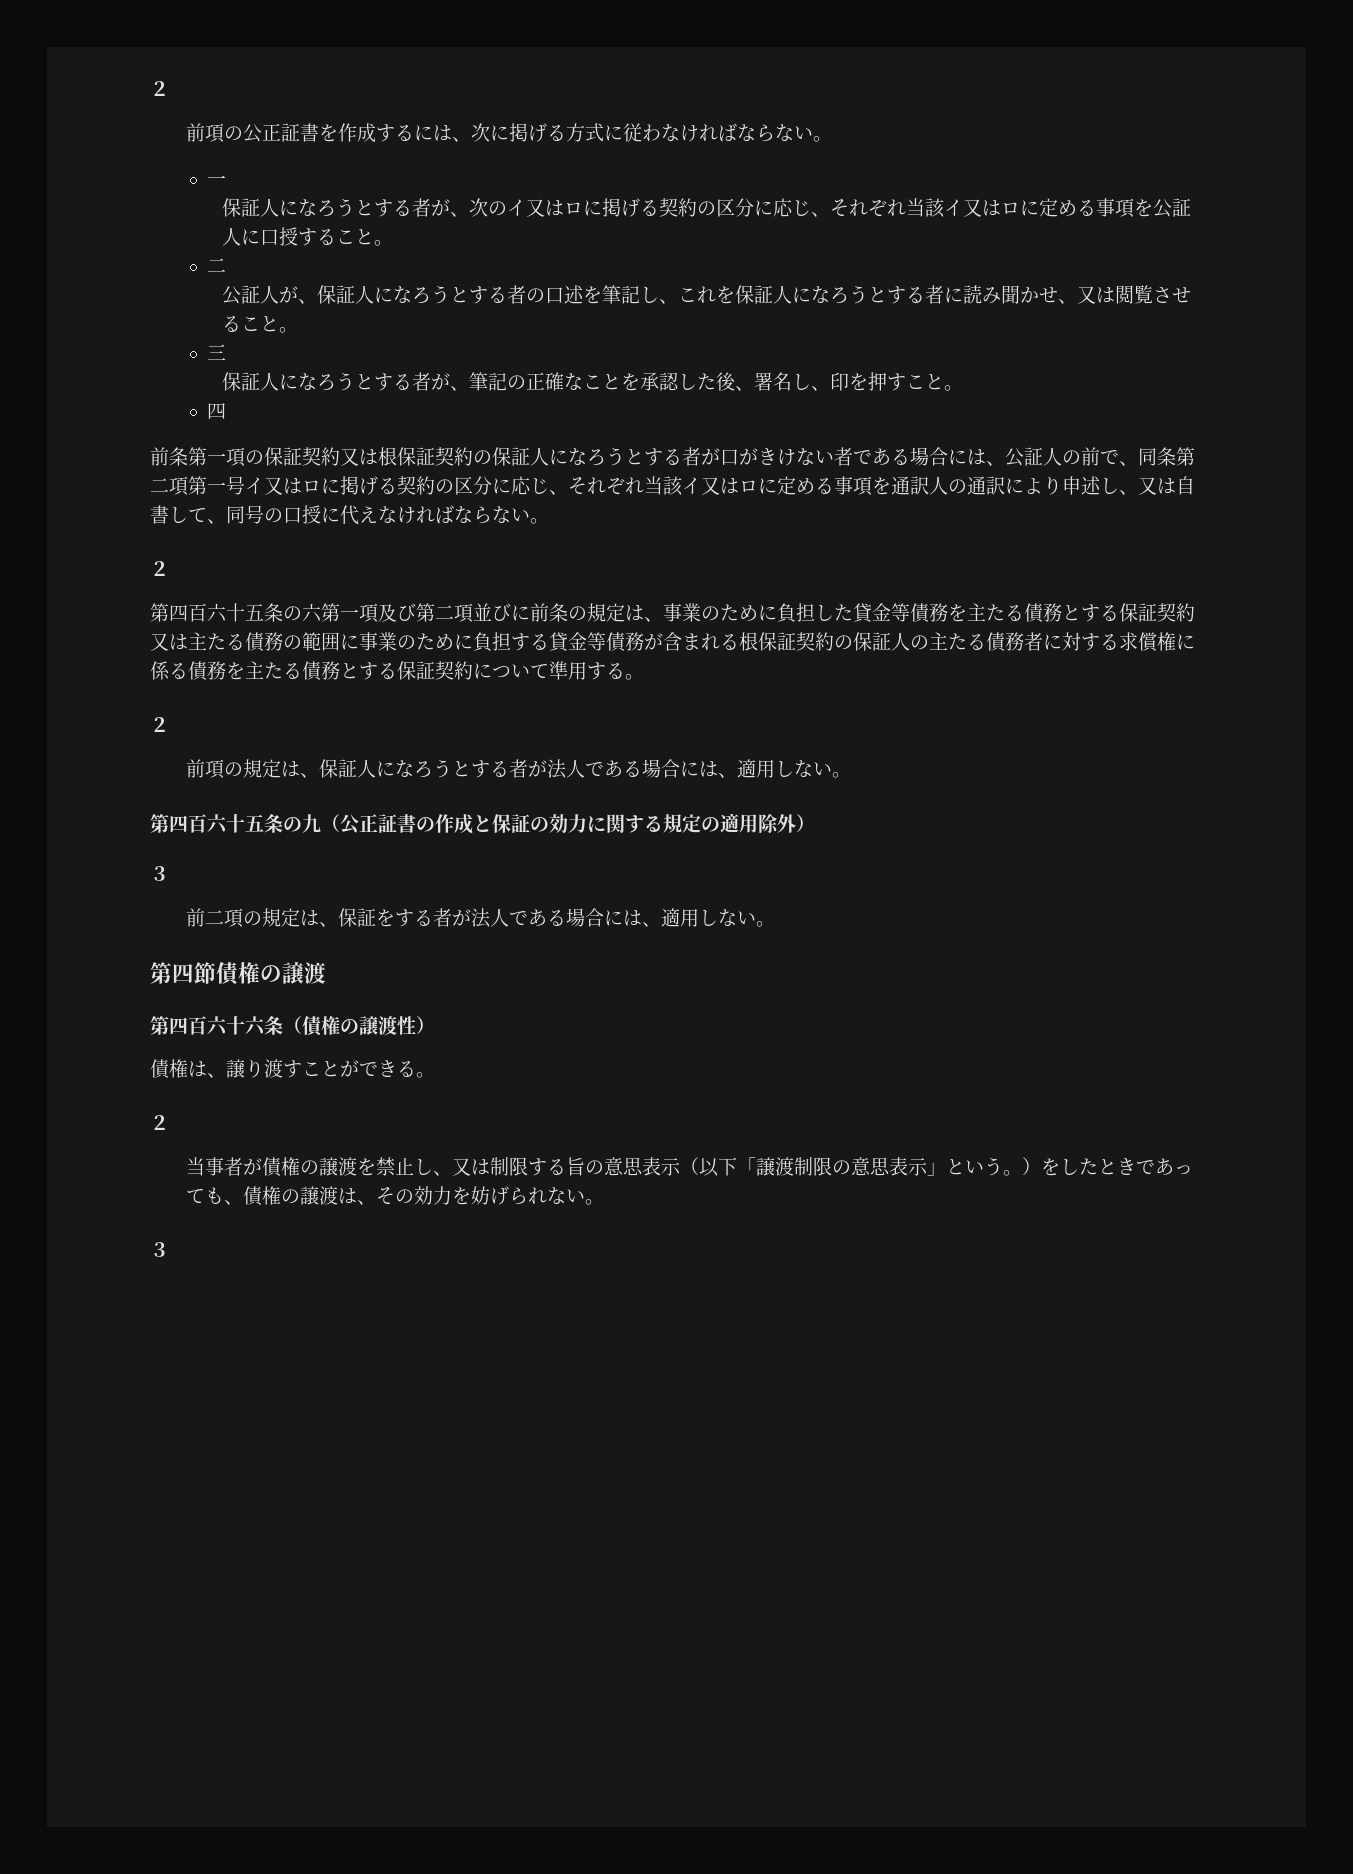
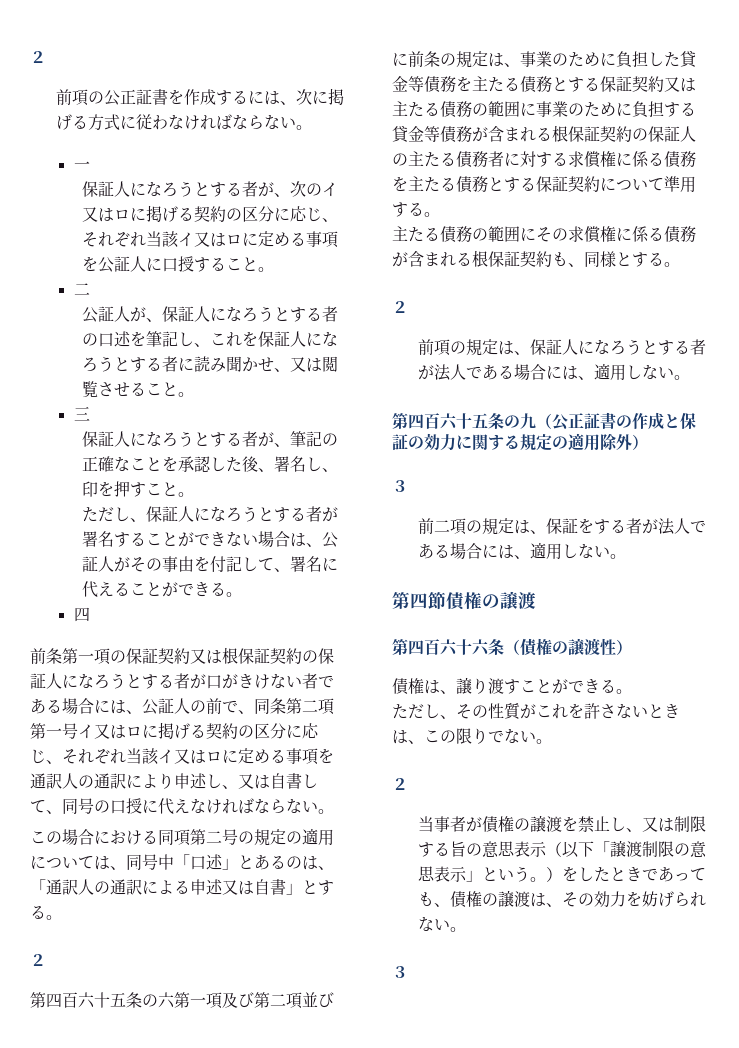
+ ただし、保証人になろうとする者が署名することができない場合は、公証人がその事由を付記して、署名に代えることができる。
+ この場合における同項第二号の規定の適用については、同号中「口述」とあるのは、「通訳人の通訳による申述又は自書」とする。
+ 主たる債務の範囲にその求償権に係る債務が含まれる根保証契約も、同様とする。
+ ただし、その性質がこれを許さないときは、この限りでない。

